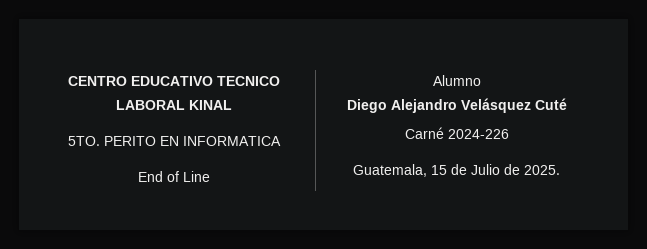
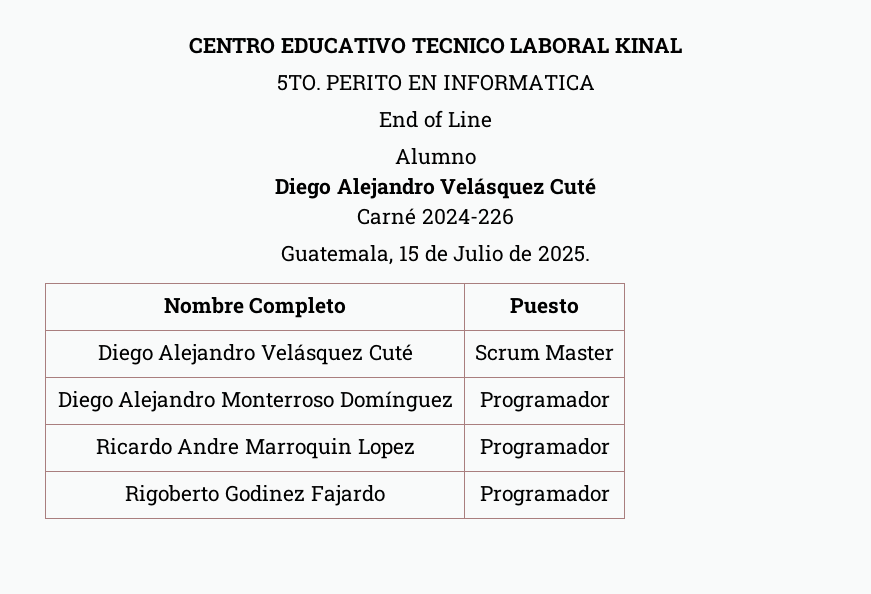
+ Nombre Completo | Puesto
+ Diego Alejandro Velásquez Cuté | Scrum Master
+ Diego Alejandro Monterroso Domínguez | Programador
+ Ricardo Andre Marroquin Lopez | Programador
+ Rigoberto Godinez Fajardo | Programador

